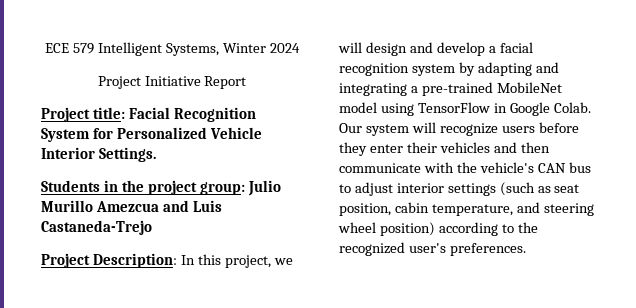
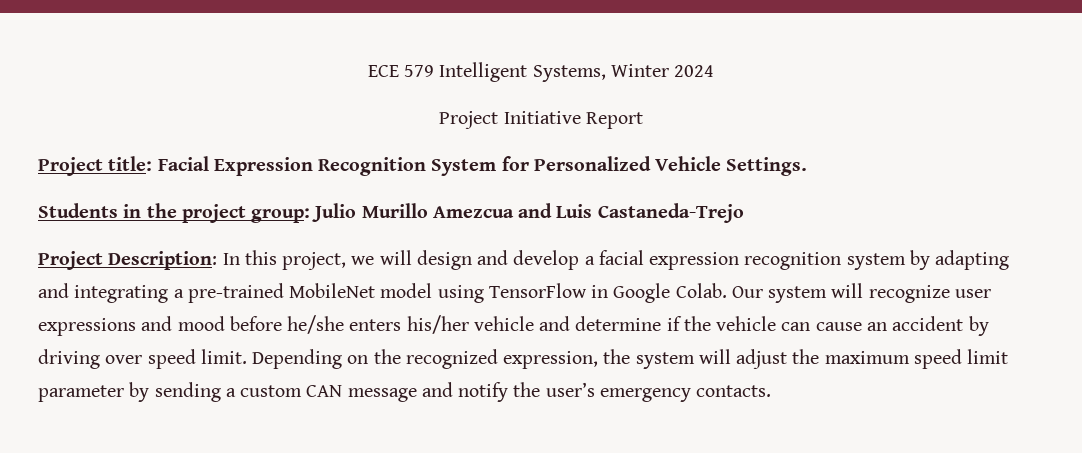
- Project title: Facial Recognition System for Personalized Vehicle Interior Settings.
+ Project title: Facial Expression Recognition System for Personalized Vehicle Settings.
- Project Description: In this project, we will design and develop a facial recognition system by adapting and integrating a pre-trained MobileNet model using TensorFlow in Google Colab.
+ Project Description: In this project, we will design and develop a facial expression recognition system by adapting and integrating a pre-trained MobileNet model using TensorFlow in Google Colab.
- Our system will recognize users before they enter their vehicles and then communicate with the vehicle's CAN bus to adjust interior settings (such as seat position, cabin temperature, and steering wheel position) according to the recognized user's preferences.
+ Our system will recognize user expressions and mood before he/she enters his/her vehicle and determine if the vehicle can cause an accident by driving over speed limit. Depending on the recognized expression, the system will adjust the maximum speed limit parameter by sending a custom CAN message and notify the user’s emergency contacts.

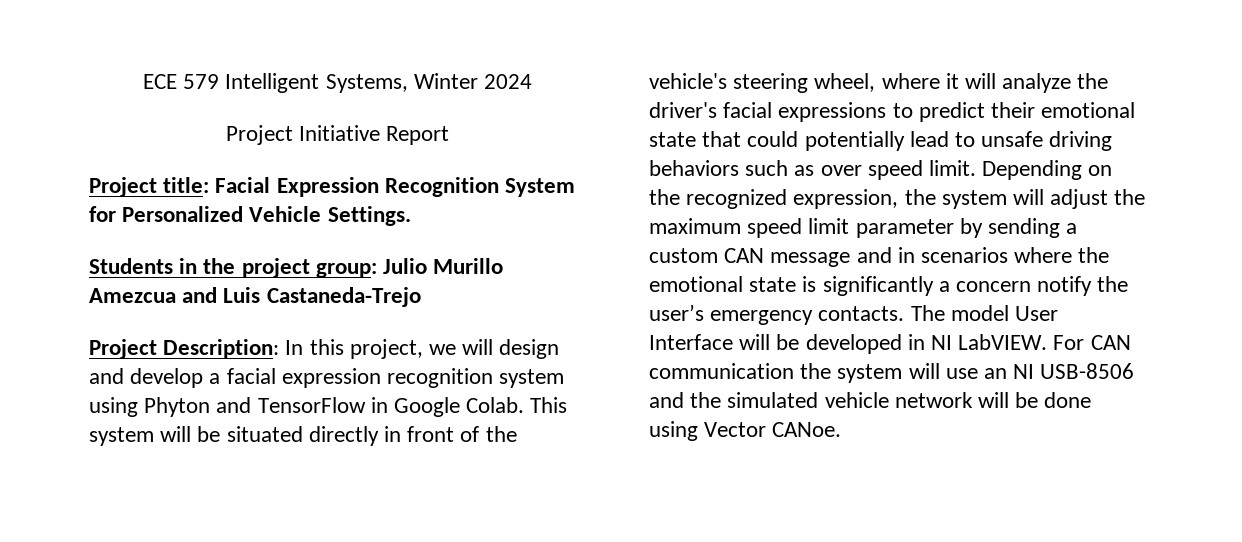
- Project Description: In this project, we will design and develop a facial expression recognition system by adapting and integrating a pre-trained MobileNet model using TensorFlow in Google Colab.
+ Project Description: In this project, we will design and develop a facial expression recognition system using Phyton and TensorFlow in Google Colab.
- Our system will recognize user expressions and mood before he/she enters his/her vehicle and determine if the vehicle can cause an accident by driving over speed limit.
+ This system will be situated directly in front of the vehicle's steering wheel, where it will analyze the driver's facial expressions to predict their emotional state that could potentially lead to unsafe driving behaviors such as over speed limit.
- Depending on the recognized expression, the system will adjust the maximum speed limit parameter by sending a custom CAN message and notify the user’s emergency contacts.
+ Depending on the recognized expression, the system will adjust the maximum speed limit parameter by sending a custom CAN message and in scenarios where the emotional state is significantly a concern notify the user’s emergency contacts.
+ The model User Interface will be developed in NI LabVIEW. For CAN communication the system will use an NI USB-8506 and the simulated vehicle network will be done using Vector CANoe.

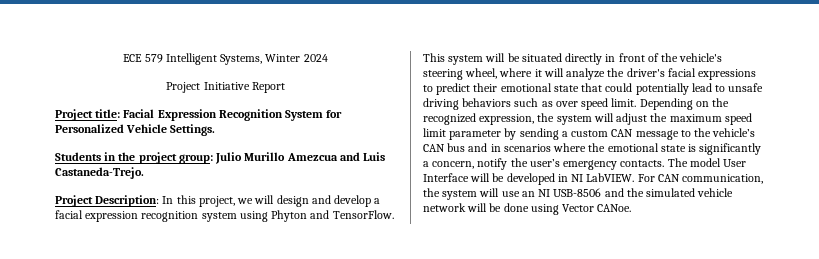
- Students in the project group: Julio Murillo Amezcua and Luis Castaneda-Trejo
+ Students in the project group: Julio Murillo Amezcua and Luis Castaneda-Trejo.
- Project Description: In this project, we will design and develop a facial expression recognition system using Phyton and TensorFlow in Google Colab.
+ Project Description: In this project, we will design and develop a facial expression recognition system using Phyton and TensorFlow.
- Depending on the recognized expression, the system will adjust the maximum speed limit parameter by sending a custom CAN message and in scenarios where the emotional state is significantly a concern notify the user’s emergency contacts.
+ Depending on the recognized expression, the system will adjust the maximum speed limit parameter by sending a custom CAN message to the vehicle’s CAN bus and in scenarios where the emotional state is significantly a concern, notify the user’s emergency contacts.
- For CAN communication the system will use an NI USB-8506 and the simulated vehicle network will be done using Vector CANoe.
+ For CAN communication, the system will use an NI USB-8506 and the simulated vehicle network will be done using Vector CANoe.

